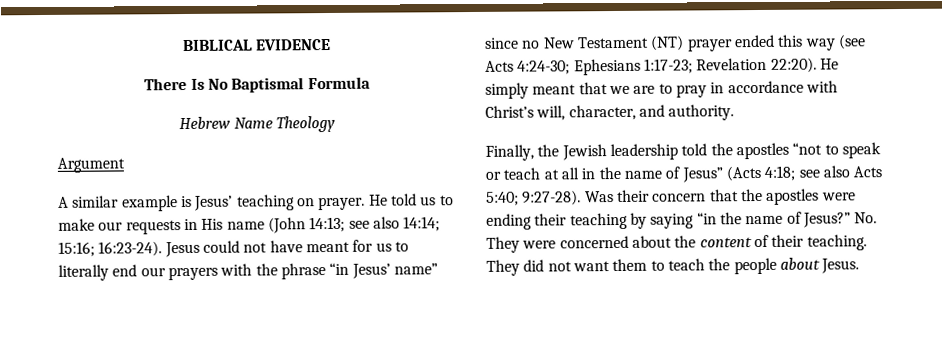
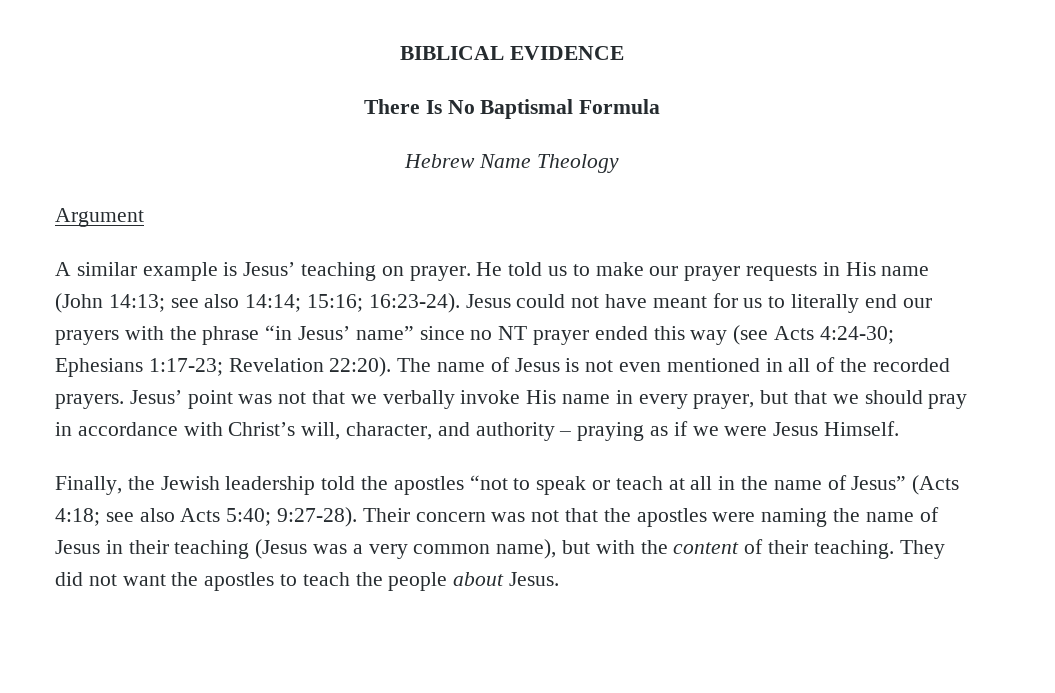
- He told us to make our requests in His name (John 14:13; see also 14:14; 15:16; 16:23-24).
+ He told us to make our prayer requests in His name (John 14:13; see also 14:14; 15:16; 16:23-24).
- Jesus could not have meant for us to literally end our prayers with the phrase “in Jesus’ name” since no New Testament (NT) prayer ended this way (see Acts 4:24-30; Ephesians 1:17-23; Revelation 22:20).
+ Jesus could not have meant for us to literally end our prayers with the phrase “in Jesus’ name” since no NT prayer ended this way (see Acts 4:24-30; Ephesians 1:17-23; Revelation 22:20).
- He simply meant that we are to pray in accordance with Christ’s will, character, and authority.
+ The name of Jesus is not even mentioned in all of the recorded prayers. Jesus’ point was not that we verbally invoke His name in every prayer, but that we should pray in accordance with Christ’s will, character, and authority – praying as if we were Jesus Himself.
- Was their concern that the apostles were ending their teaching by saying “in the name of Jesus?” No. They were concerned about the content of their teaching.
+ Their concern was not that the apostles were naming the name of Jesus in their teaching (Jesus was a very common name), but with the content of their teaching.
- They did not want them to teach the people about Jesus.
+ They did not want the apostles to teach the people about Jesus.

